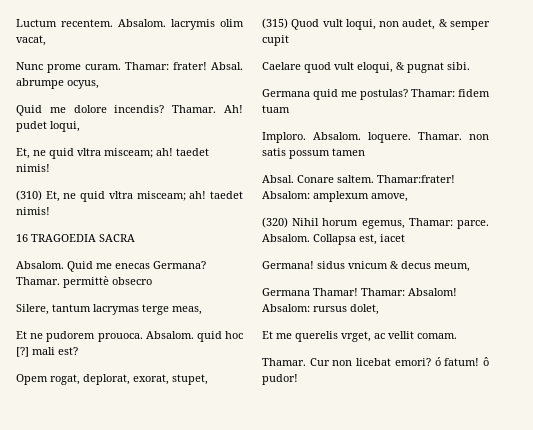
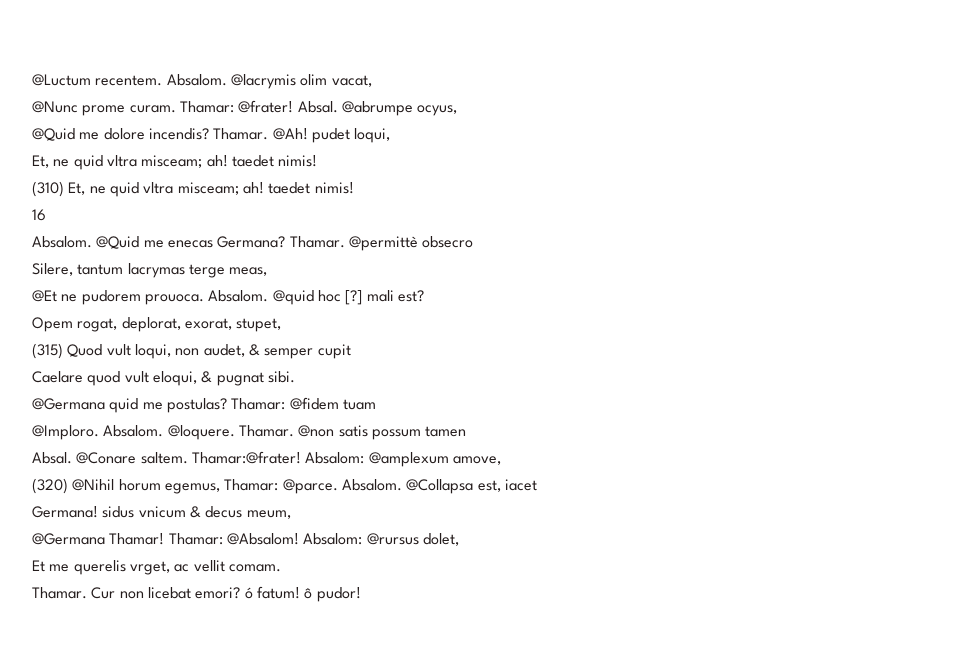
- Luctum recentem.
+ @Luctum recentem.
- Absalom. lacrymis olim vacat,
+ Absalom. @lacrymis olim vacat,
- Nunc prome curam.
+ @Nunc prome curam.
- Thamar: frater! Absal. abrumpe ocyus,
+ Thamar: @frater! Absal. @abrumpe ocyus,
- Quid me dolore incendis?
+ @Quid me dolore incendis?
- Ah! pudet loqui,
+ @Ah! pudet loqui,
- 16 TRAGOEDIA SACRA
- Absalom. Quid me enecas Germana?
+ 16
+ Absalom. @Quid me enecas Germana?
- Thamar. permittè obsecro
+ Thamar. @permittè obsecro
- Et ne pudorem prouoca.
+ @Et ne pudorem prouoca.
- Absalom. quid hoc [?] mali est?
+ Absalom. @quid hoc [?] mali est?
- Germana quid me postulas?
+ @Germana quid me postulas?
- Thamar: fidem tuam
+ Thamar: @fidem tuam
- Imploro. Absalom. loquere. Thamar. non satis possum tamen
+ @Imploro. Absalom. @loquere. Thamar. @non satis possum tamen
- Conare saltem. Thamar:frater! Absalom: amplexum amove,
+ @Conare saltem. Thamar:@frater! Absalom: @amplexum amove,
- (320) Nihil horum egemus, Thamar: parce. Absalom. Collapsa est, iacet
+ (320) @Nihil horum egemus, Thamar: @parce. Absalom. @Collapsa est, iacet
- Germana Thamar!
+ @Germana Thamar!
- Thamar: Absalom! Absalom: rursus dolet,
+ Thamar: @Absalom! Absalom: @rursus dolet,

